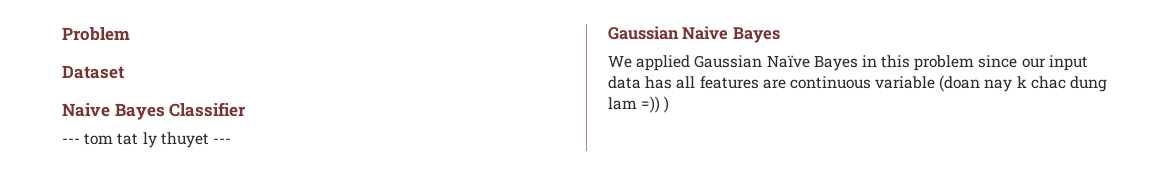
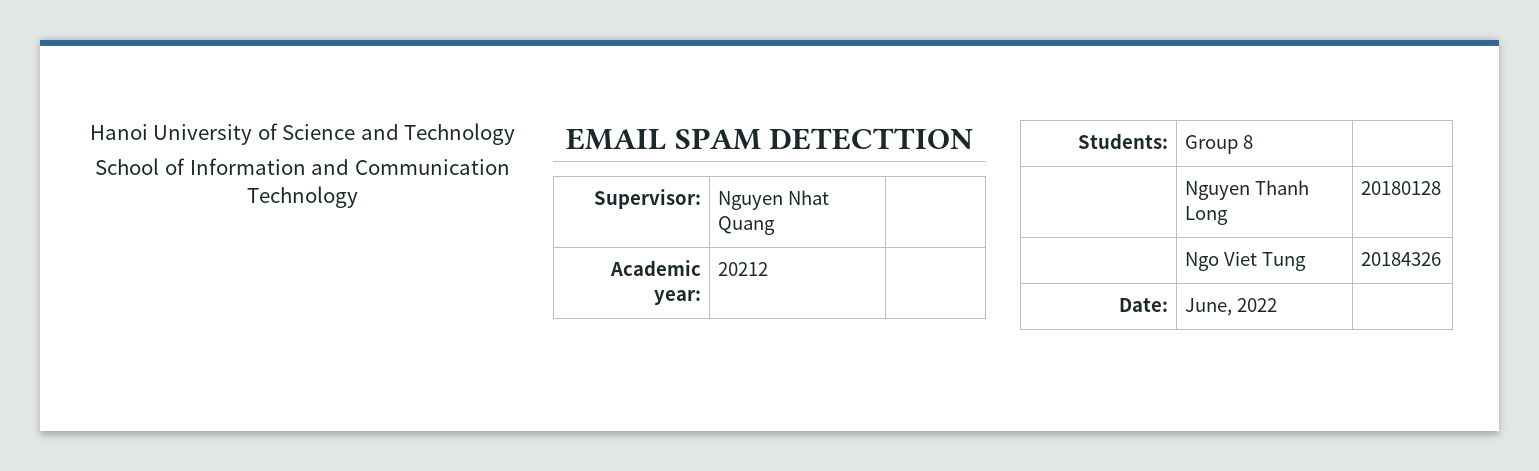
- Problem
- Dataset
- Naive Bayes Classifier
- --- tom tat ly thuyet ---
- Gaussian Naive Bayes
- We applied Gaussian Naïve Bayes in this problem since our input data has all features are continuous variable (doan nay k chac dung lam =)) )
+ Hanoi University of Science and Technology
+ School of Information and Communication Technology
+ EMAIL SPAM DETECTTION
+ Supervisor: | Nguyen Nhat Quang |
+ Academic year: | 20212 |
+ Students: | Group 8 |
+ | Nguyen Thanh Long | 20180128
+ | Ngo Viet Tung | 20184326
+ Date: | June, 2022 |

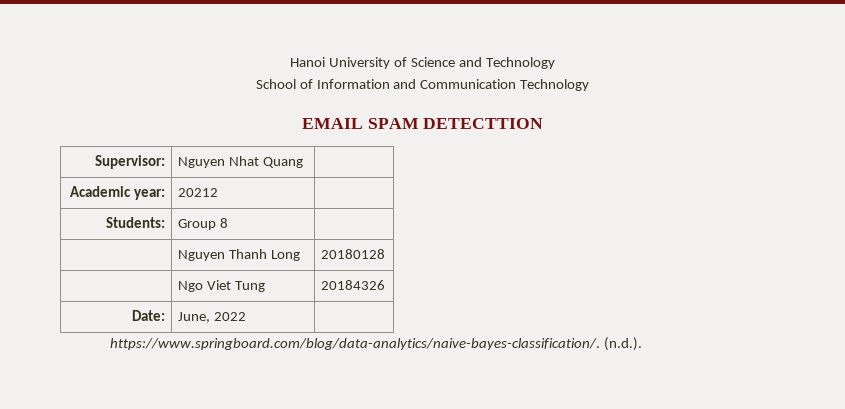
+ https://www.springboard.com/blog/data-analytics/naive-bayes-classification/. (n.d.).

